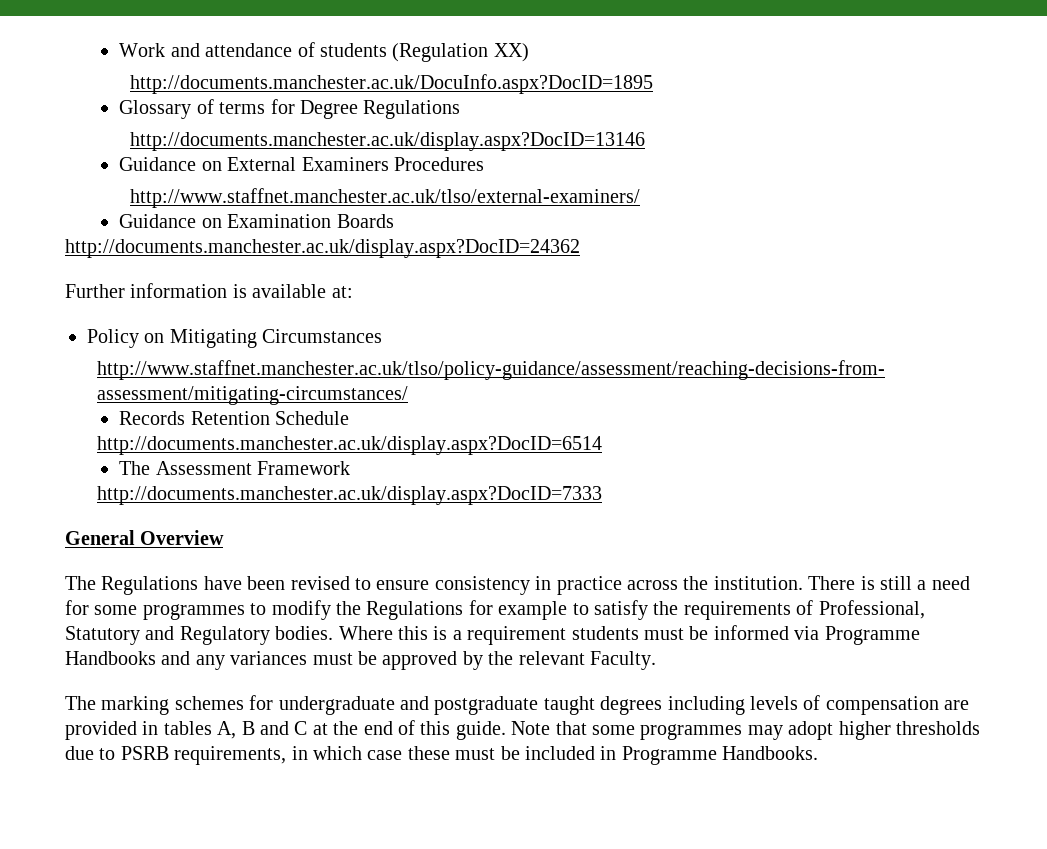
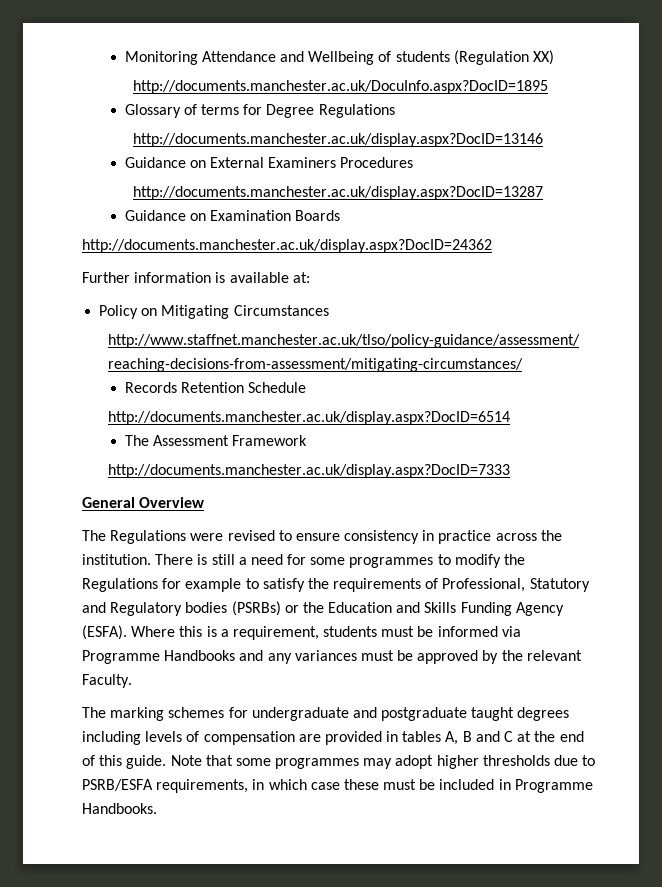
- Work and attendance of students (Regulation XX)
+ Monitoring Attendance and Wellbeing of students (Regulation XX)
- http://www.staffnet.manchester.ac.uk/tlso/external-examiners/
+ http://documents.manchester.ac.uk/display.aspx?DocID=13287
- The Regulations have been revised to ensure consistency in practice across the institution.
+ The Regulations were revised to ensure consistency in practice across the institution.
- There is still a need for some programmes to modify the Regulations for example to satisfy the requirements of Professional, Statutory and Regulatory bodies.
+ There is still a need for some programmes to modify the Regulations for example to satisfy the requirements of Professional, Statutory and Regulatory bodies (PSRBs) or the Education and Skills Funding Agency (ESFA).
- Where this is a requirement students must be informed via Programme Handbooks and any variances must be approved by the relevant Faculty.
+ Where this is a requirement, students must be informed via Programme Handbooks and any variances must be approved by the relevant Faculty.
- Note that some programmes may adopt higher thresholds due to PSRB requirements, in which case these must be included in Programme Handbooks.
+ Note that some programmes may adopt higher thresholds due to PSRB/ESFA requirements, in which case these must be included in Programme Handbooks.

